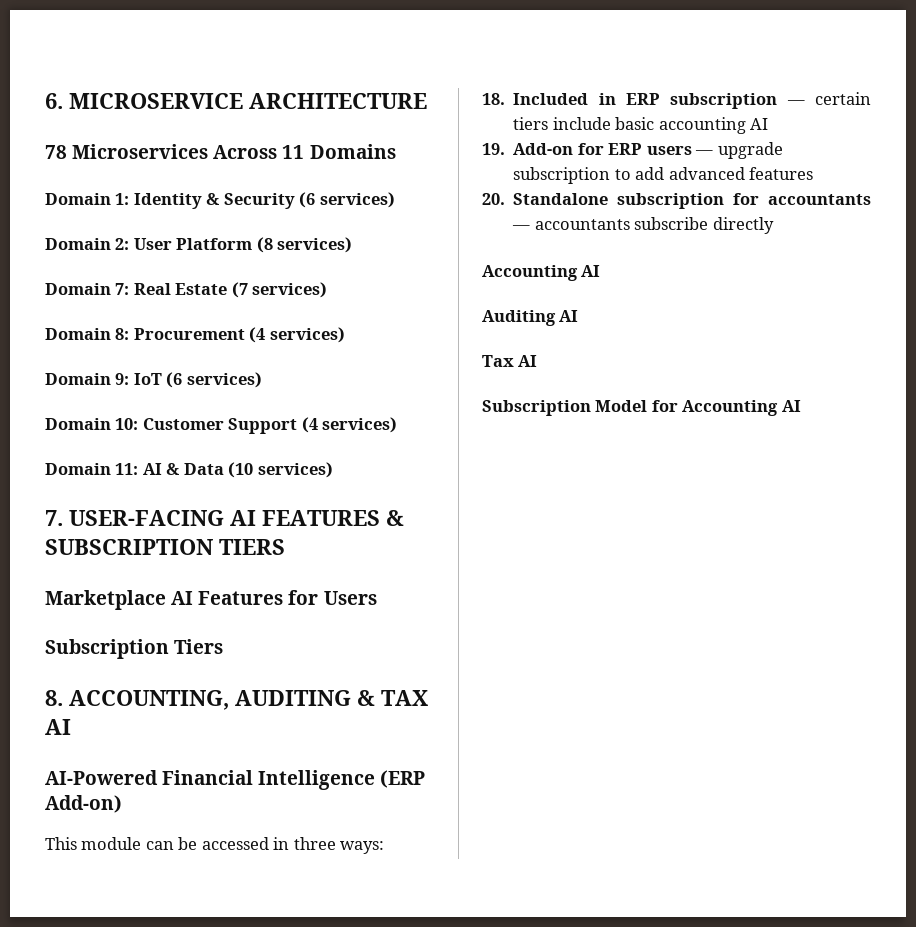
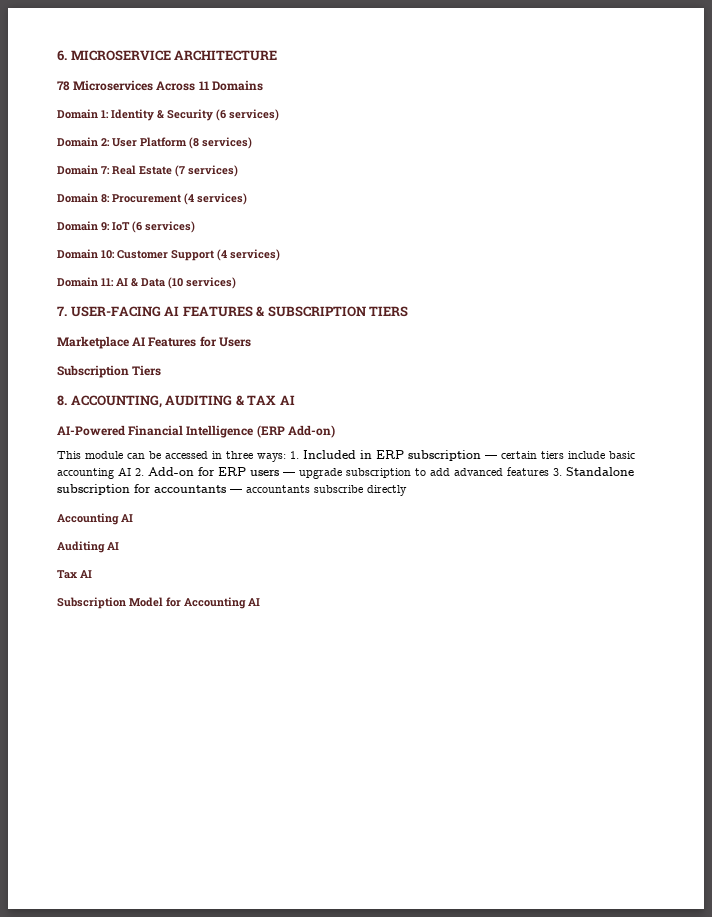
- This module can be accessed in three ways:
- 18. Included in ERP subscription — certain tiers include basic accounting AI
- 19. Add-on for ERP users — upgrade subscription to add advanced features
- 20. Standalone subscription for accountants — accountants subscribe directly
+ This module can be accessed in three ways: 1. Included in ERP subscription — certain tiers include basic accounting AI 2. Add-on for ERP users — upgrade subscription to add advanced features 3. Standalone subscription for accountants — accountants subscribe directly

